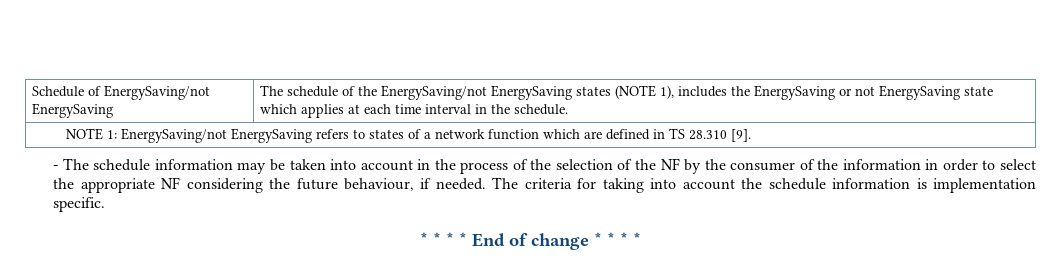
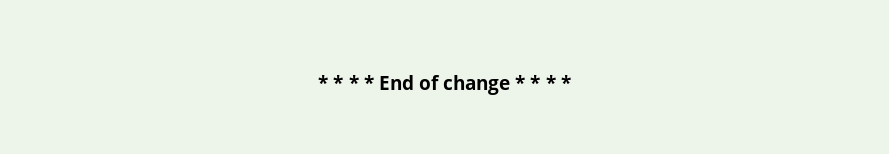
- Schedule of EnergySaving/not EnergySaving | The schedule of the EnergySaving/not EnergySaving states (NOTE 1), includes the EnergySaving or not EnergySaving state which applies at each time interval in the schedule.
- NOTE 1: EnergySaving/not EnergySaving refers to states of a network function which are defined in TS 28.310 [9].
- - The schedule information may be taken into account in the process of the selection of the NF by the consumer of the information in order to select the appropriate NF considering the future behaviour, if needed. The criteria for taking into account the schedule information is implementation specific.

